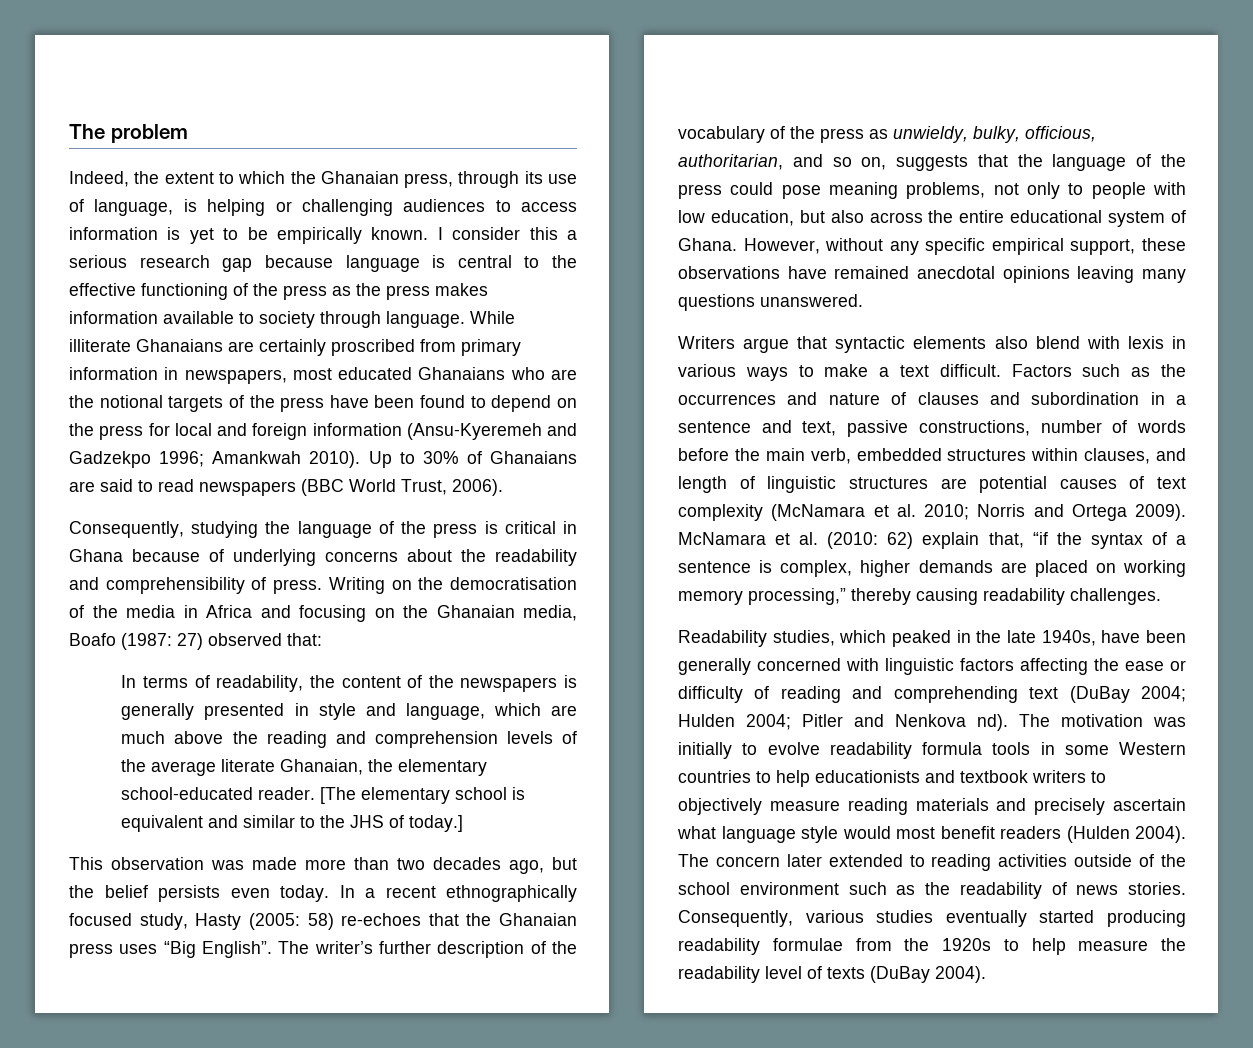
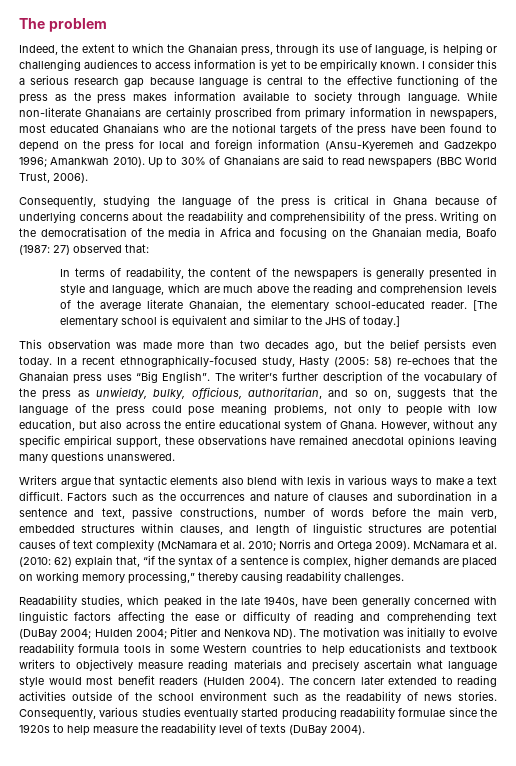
- While illiterate Ghanaians are certainly proscribed from primary information in newspapers, most educated Ghanaians who are the notional targets of the press have been found to depend on the press for local and foreign information (Ansu-Kyeremeh and Gadzekpo 1996; Amankwah 2010).
+ While non-literate Ghanaians are certainly proscribed from primary information in newspapers, most educated Ghanaians who are the notional targets of the press have been found to depend on the press for local and foreign information (Ansu-Kyeremeh and Gadzekpo 1996; Amankwah 2010).
- Consequently, studying the language of the press is critical in Ghana because of underlying concerns about the readability and comprehensibility of press.
+ Consequently, studying the language of the press is critical in Ghana because of underlying concerns about the readability and comprehensibility of the press.
- In a recent ethnographically focused study, Hasty (2005: 58) re-echoes that the Ghanaian press uses “Big English”.
+ In a recent ethnographically-focused study, Hasty (2005: 58) re-echoes that the Ghanaian press uses “Big English”.
- Pitler and Nenkova nd). The motivation was initially to evolve readability formula tools in some Western countries to help educationists and textbook writers to objectively measure reading materials and precisely ascertain what language style would most benefit readers (Hulden 2004).
+ Pitler and Nenkova ND). The motivation was initially to evolve readability formula tools in some Western countries to help educationists and textbook writers to objectively measure reading materials and precisely ascertain what language style would most benefit readers (Hulden 2004).
- Consequently, various studies eventually started producing readability formulae from the 1920s to help measure the readability level of texts (DuBay 2004).
+ Consequently, various studies eventually started producing readability formulae since the 1920s to help measure the readability level of texts (DuBay 2004).

